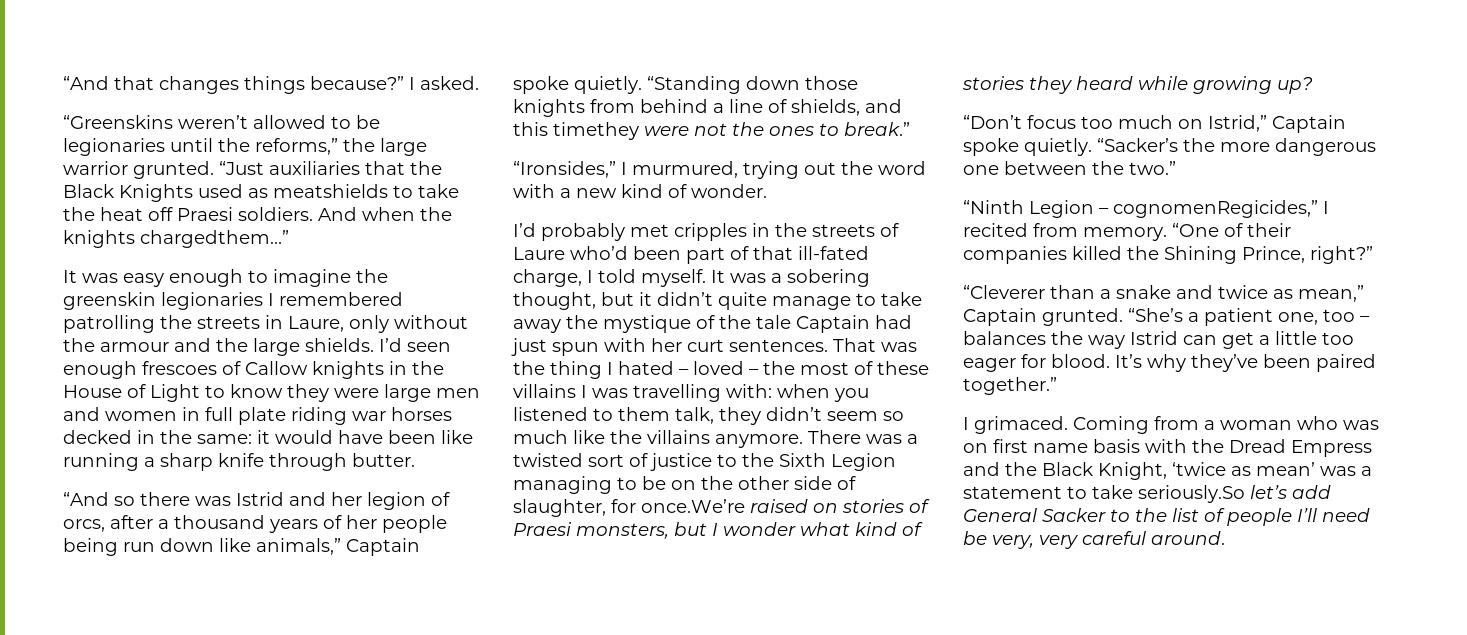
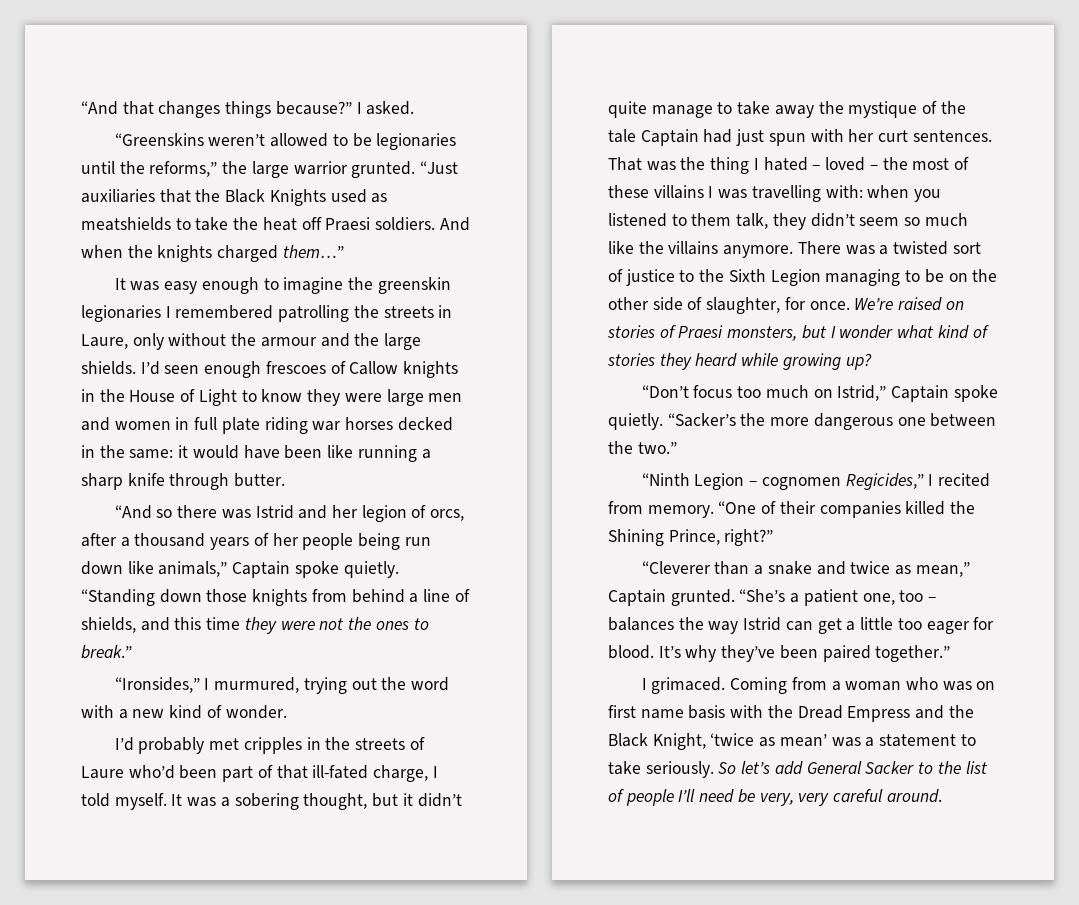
- And when the knights chargedthem…”
+ And when the knights charged them…”
- “Standing down those knights from behind a line of shields, and this timethey were not the ones to break.”
+ “Standing down those knights from behind a line of shields, and this time they were not the ones to break.”
- There was a twisted sort of justice to the Sixth Legion managing to be on the other side of slaughter, for once.We’re raised on stories of Praesi monsters, but I wonder what kind of stories they heard while growing up?
+ There was a twisted sort of justice to the Sixth Legion managing to be on the other side of slaughter, for once. We’re raised on stories of Praesi monsters, but I wonder what kind of stories they heard while growing up?
- “Ninth Legion – cognomenRegicides,” I recited from memory.
+ “Ninth Legion – cognomen Regicides,” I recited from memory.
- Coming from a woman who was on first name basis with the Dread Empress and the Black Knight, ‘twice as mean’ was a statement to take seriously.So let’s add General Sacker to the list of people I’ll need be very, very careful around.
+ Coming from a woman who was on first name basis with the Dread Empress and the Black Knight, ‘twice as mean’ was a statement to take seriously. So let’s add General Sacker to the list of people I’ll need be very, very careful around.

